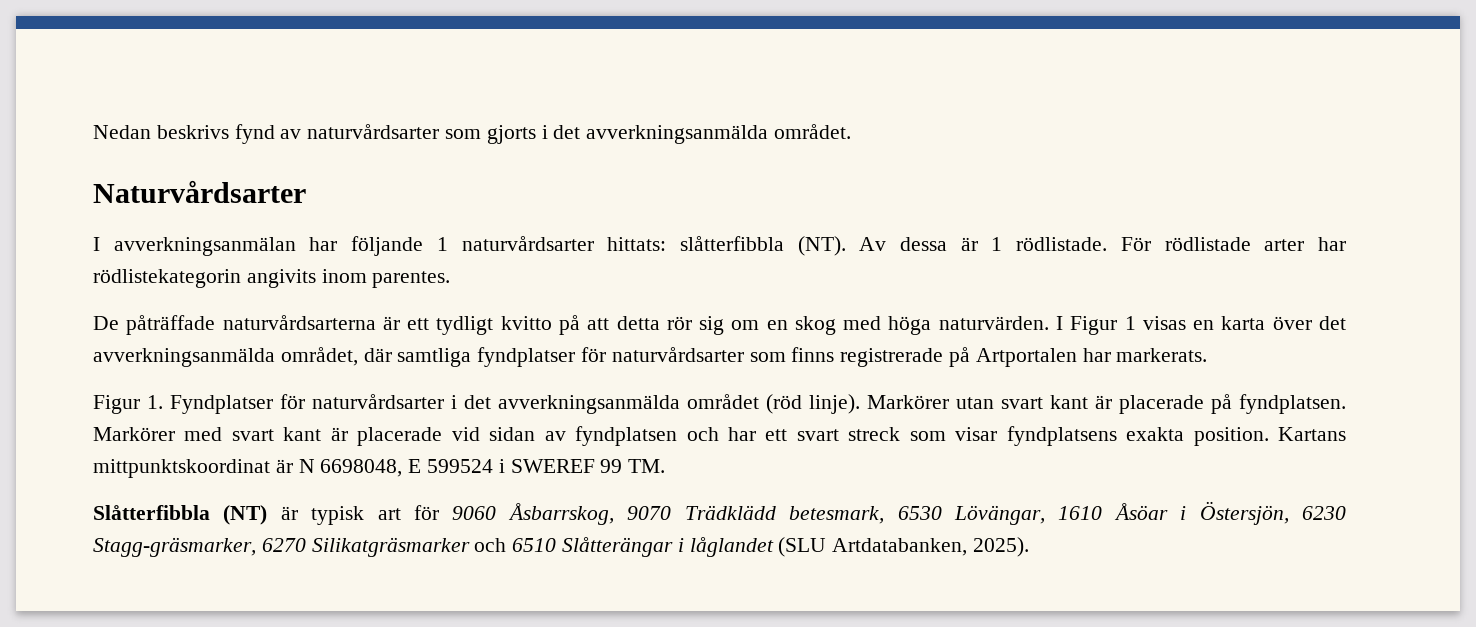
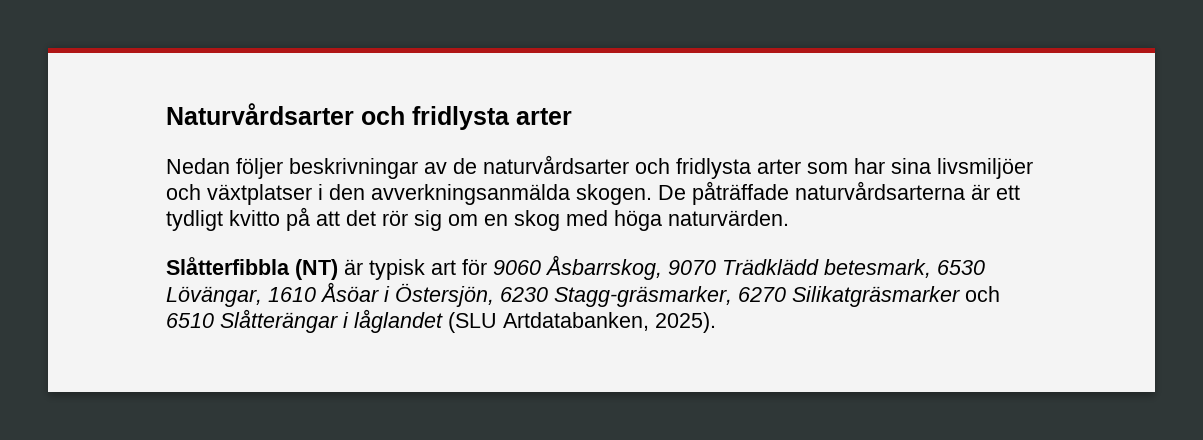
- Nedan beskrivs fynd av naturvårdsarter som gjorts i det avverkningsanmälda området.
- Naturvårdsarter
- I avverkningsanmälan har följande 1 naturvårdsarter hittats: slåtterfibbla (NT). Av dessa är 1 rödlistade. För rödlistade arter har rödlistekategorin angivits inom parentes.
- De påträffade naturvårdsarterna är ett tydligt kvitto på att detta rör sig om en skog med höga naturvärden. I Figur 1 visas en karta över det avverkningsanmälda området, där samtliga fyndplatser för naturvårdsarter som finns registrerade på Artportalen har markerats.
- Figur 1. Fyndplatser för naturvårdsarter i det avverkningsanmälda området (röd linje). Markörer utan svart kant är placerade på fyndplatsen. Markörer med svart kant är placerade vid sidan av fyndplatsen och har ett svart streck som visar fyndplatsens exakta position. Kartans mittpunktskoordinat är N 6698048, E 599524 i SWEREF 99 TM.
+ Naturvårdsarter och fridlysta arter
+ Nedan följer beskrivningar av de naturvårdsarter och fridlysta arter som har sina livsmiljöer och växtplatser i den avverkningsanmälda skogen. De påträffade naturvårdsarterna är ett tydligt kvitto på att det rör sig om en skog med höga naturvärden.

